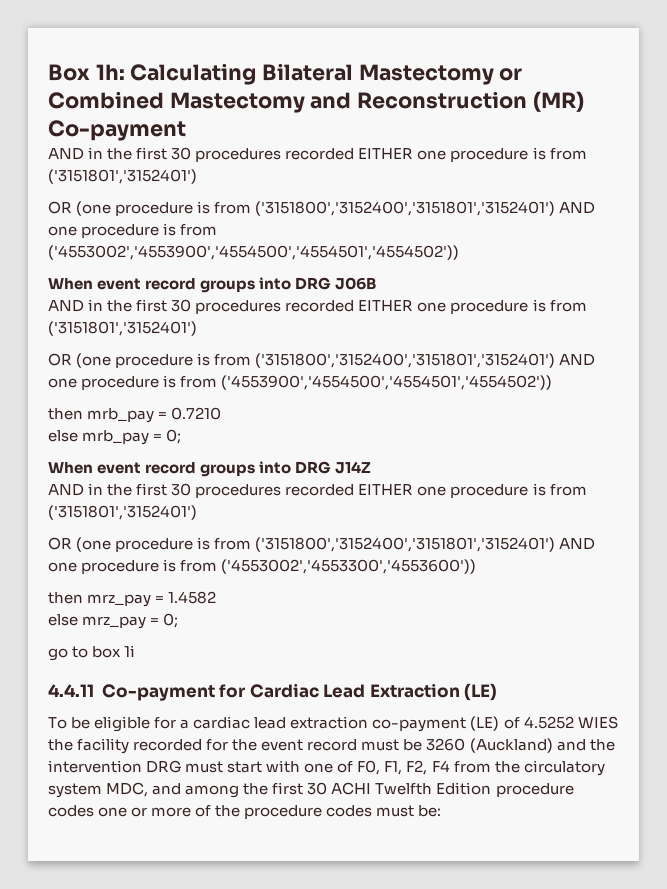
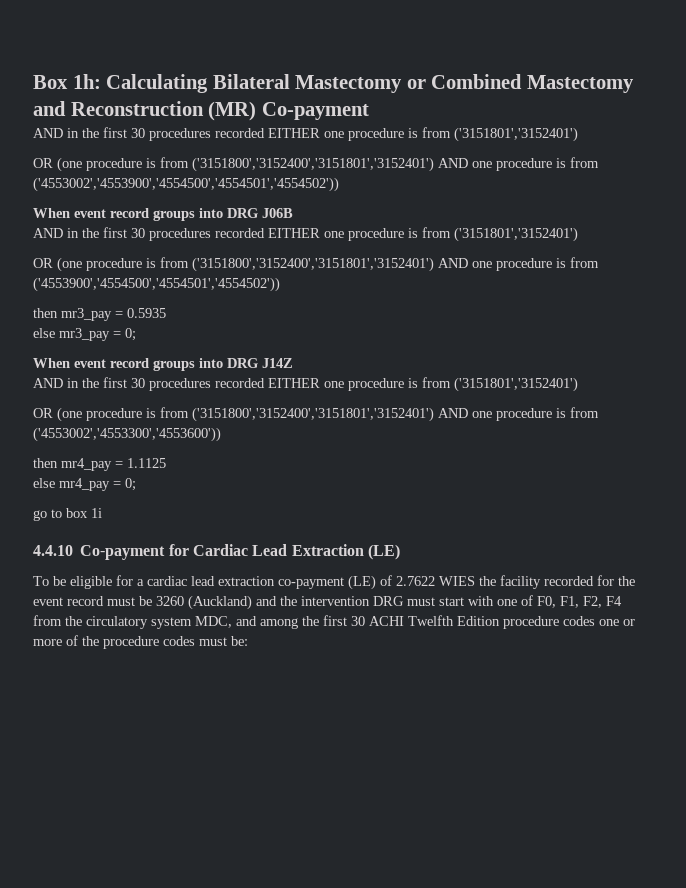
- then mrb_pay = 0.7210
- else mrb_pay = 0;
+ then mr3_pay = 0.5935
+ else mr3_pay = 0;
- then mrz_pay = 1.4582
- else mrz_pay = 0;
+ then mr4_pay = 1.1125
+ else mr4_pay = 0;
- 4.4.11 Co-payment for Cardiac Lead Extraction (LE)
+ 4.4.10 Co-payment for Cardiac Lead Extraction (LE)
- To be eligible for a cardiac lead extraction co-payment (LE) of 4.5252 WIES the facility recorded for the event record must be 3260 (Auckland) and the intervention DRG must start with one of F0, F1, F2, F4 from the circulatory system MDC, and among the first 30 ACHI Twelfth Edition procedure codes one or more of the procedure codes must be:
+ To be eligible for a cardiac lead extraction co-payment (LE) of 2.7622 WIES the facility recorded for the event record must be 3260 (Auckland) and the intervention DRG must start with one of F0, F1, F2, F4 from the circulatory system MDC, and among the first 30 ACHI Twelfth Edition procedure codes one or more of the procedure codes must be:

